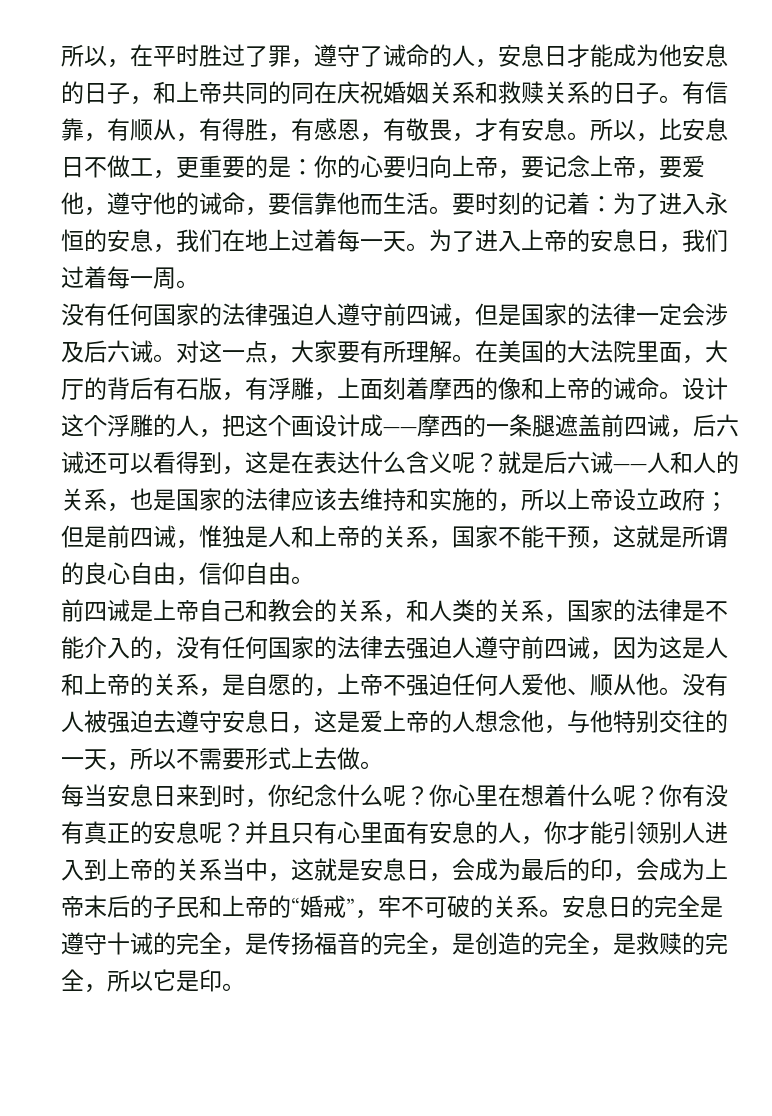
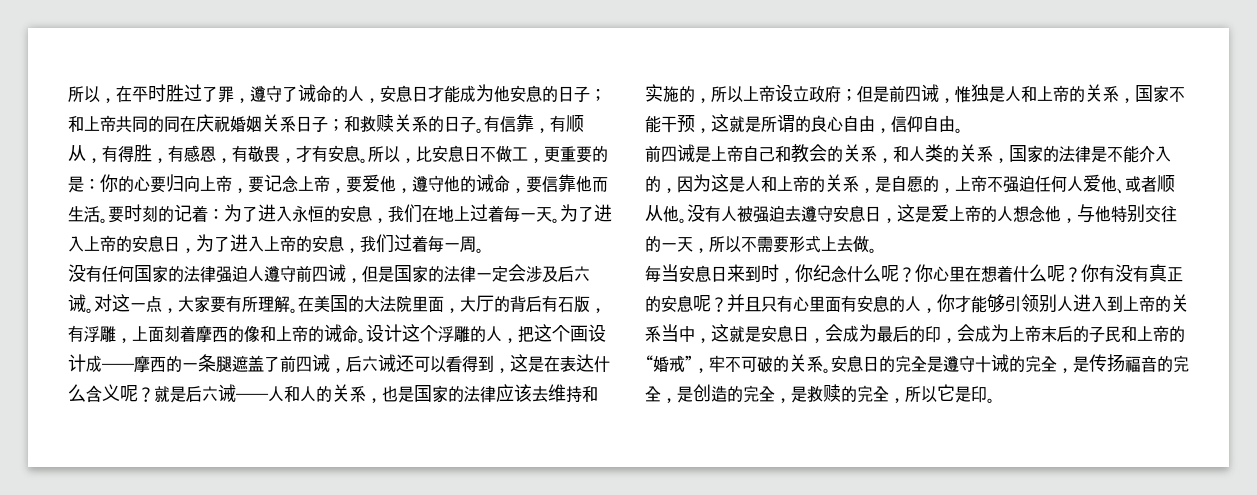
- 所以，在平时胜过了罪，遵守了诫命的人，安息日才能成为他安息的日子，和上帝共同的同在庆祝婚姻关系和救赎关系的日子。
+ 所以，在平时胜过了罪，遵守了诫命的人，安息日才能成为他安息的日子；和上帝共同的同在庆祝婚姻关系日子；和救赎关系的日子。
- 为了进入上帝的安息日，我们过着每一周。
+ 为了进入上帝的安息日，为了进入上帝的安息，我们过着每一周。
- 设计这个浮雕的人，把这个画设计成——摩西的一条腿遮盖前四诫，后六诫还可以看得到，这是在表达什么含义呢？
+ 设计这个浮雕的人，把这个画设计成——摩西的一条腿遮盖了前四诫，后六诫还可以看得到，这是在表达什么含义呢？
- 前四诫是上帝自己和教会的关系，和人类的关系，国家的法律是不能介入的，没有任何国家的法律去强迫人遵守前四诫，因为这是人和上帝的关系，是自愿的，上帝不强迫任何人爱他、顺从他。
+ 前四诫是上帝自己和教会的关系，和人类的关系，国家的法律是不能介入的，因为这是人和上帝的关系，是自愿的，上帝不强迫任何人爱他、或者顺从他。
- 并且只有心里面有安息的人，你才能引领别人进入到上帝的关系当中，这就是安息日，会成为最后的印，会成为上帝末后的子民和上帝的“婚戒”，牢不可破的关系。
+ 并且只有心里面有安息的人，你才能够引领别人进入到上帝的关系当中，这就是安息日，会成为最后的印，会成为上帝末后的子民和上帝的“婚戒”，牢不可破的关系。

